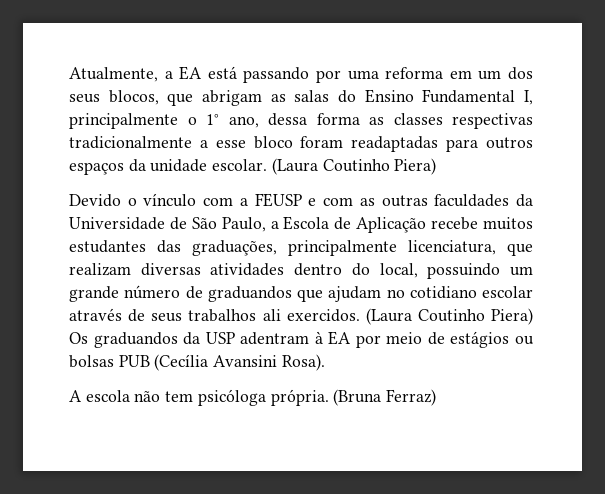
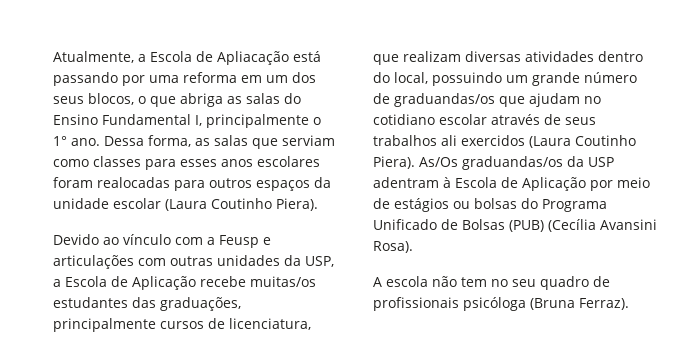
- Atualmente, a EA está passando por uma reforma em um dos seus blocos, que abrigam as salas do Ensino Fundamental I, principalmente o 1° ano, dessa forma as classes respectivas tradicionalmente a esse bloco foram readaptadas para outros espaços da unidade escolar. (Laura Coutinho Piera)
+ Atualmente, a Escola de Apliacação está passando por uma reforma em um dos seus blocos, o que abriga as salas do Ensino Fundamental I, principalmente o 1° ano. Dessa forma, as salas que serviam como classes para esses anos escolares foram realocadas para outros espaços da unidade escolar (Laura Coutinho Piera).
- Devido o vínculo com a FEUSP e com as outras faculdades da Universidade de São Paulo, a Escola de Aplicação recebe muitos estudantes das graduações, principalmente licenciatura, que realizam diversas atividades dentro do local, possuindo um grande número de graduandos que ajudam no cotidiano escolar através de seus trabalhos ali exercidos. (Laura Coutinho Piera) Os graduandos da USP adentram à EA por meio de estágios ou bolsas PUB (Cecília Avansini Rosa).
+ Devido ao vínculo com a Feusp e articulações com outras unidades da USP, a Escola de Aplicação recebe muitas/os estudantes das graduações, principalmente cursos de licenciatura, que realizam diversas atividades dentro do local, possuindo um grande número de graduandas/os que ajudam no cotidiano escolar através de seus trabalhos ali exercidos (Laura Coutinho Piera). As/Os graduandas/os da USP adentram à Escola de Aplicação por meio de estágios ou bolsas do Programa Unificado de Bolsas (PUB) (Cecília Avansini Rosa).
- A escola não tem psicóloga própria. (Bruna Ferraz)
+ A escola não tem no seu quadro de profissionais psicóloga (Bruna Ferraz).

